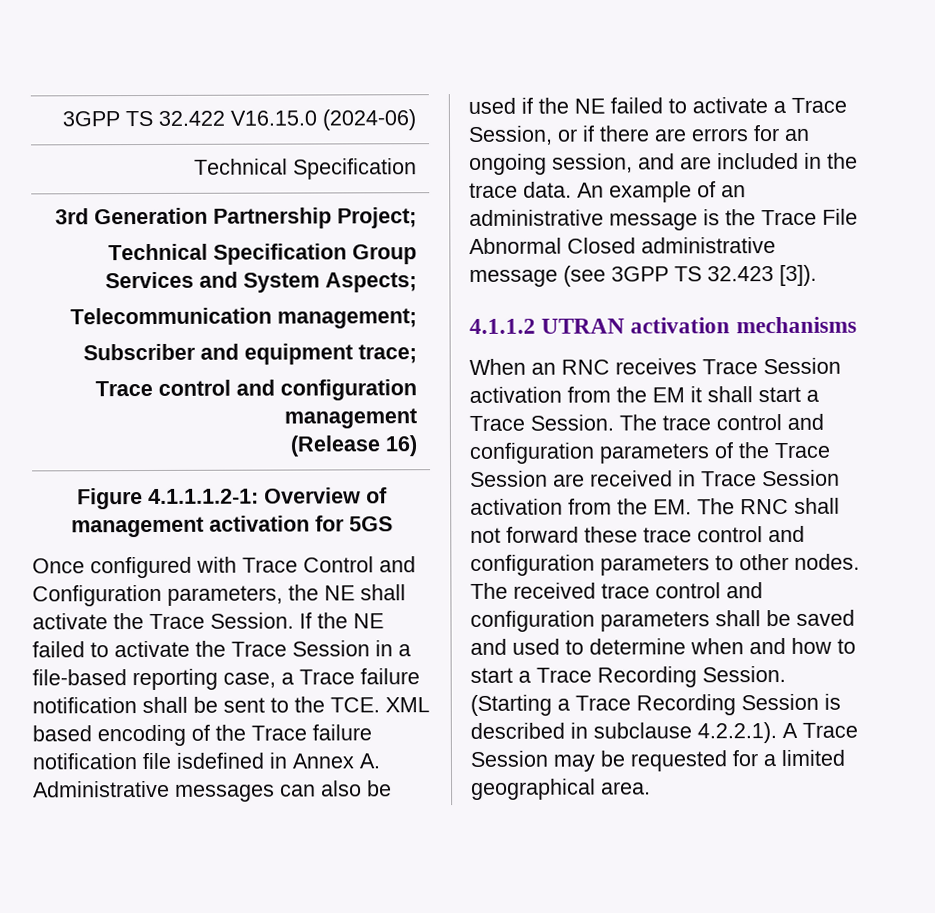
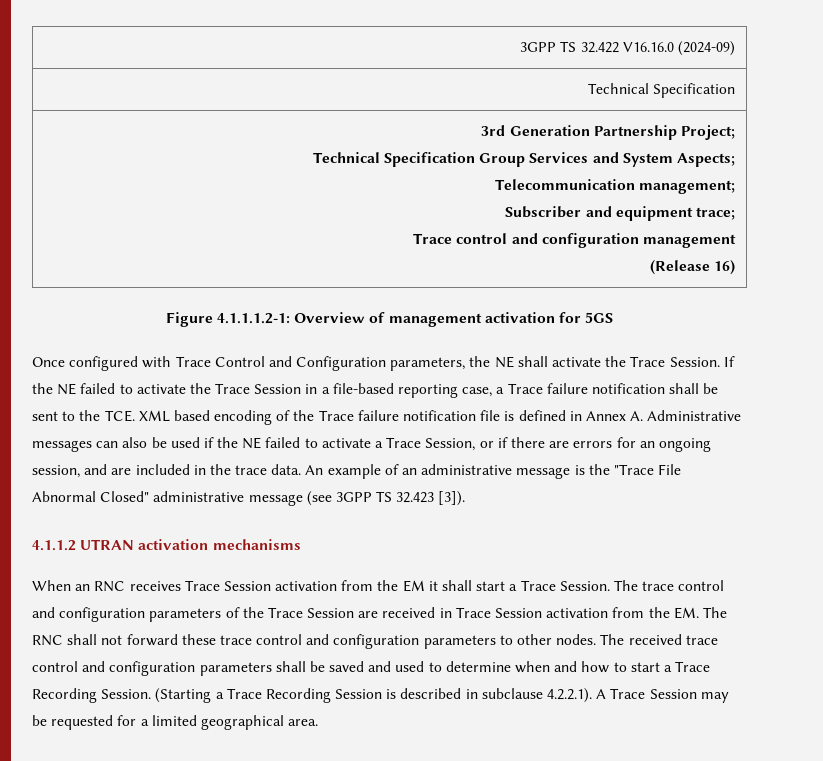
- 3GPP TS 32.422 V16.15.0 (2024-06)
+ 3GPP TS 32.422 V16.16.0 (2024-09)
- If the NE failed to activate the Trace Session in a file-based reporting case, a Trace failure notification shall be sent to the TCE. XML based encoding of the Trace failure notification file isdefined in Annex A. Administrative messages can also be used if the NE failed to activate a Trace Session, or if there are errors for an ongoing session, and are included in the trace data.
+ If the NE failed to activate the Trace Session in a file-based reporting case, a Trace failure notification shall be sent to the TCE. XML based encoding of the Trace failure notification file is defined in Annex A. Administrative messages can also be used if the NE failed to activate a Trace Session, or if there are errors for an ongoing session, and are included in the trace data.
- An example of an administrative message is the Trace File Abnormal Closed administrative message (see 3GPP TS 32.423 [3]).
+ An example of an administrative message is the "Trace File Abnormal Closed" administrative message (see 3GPP TS 32.423 [3]).

